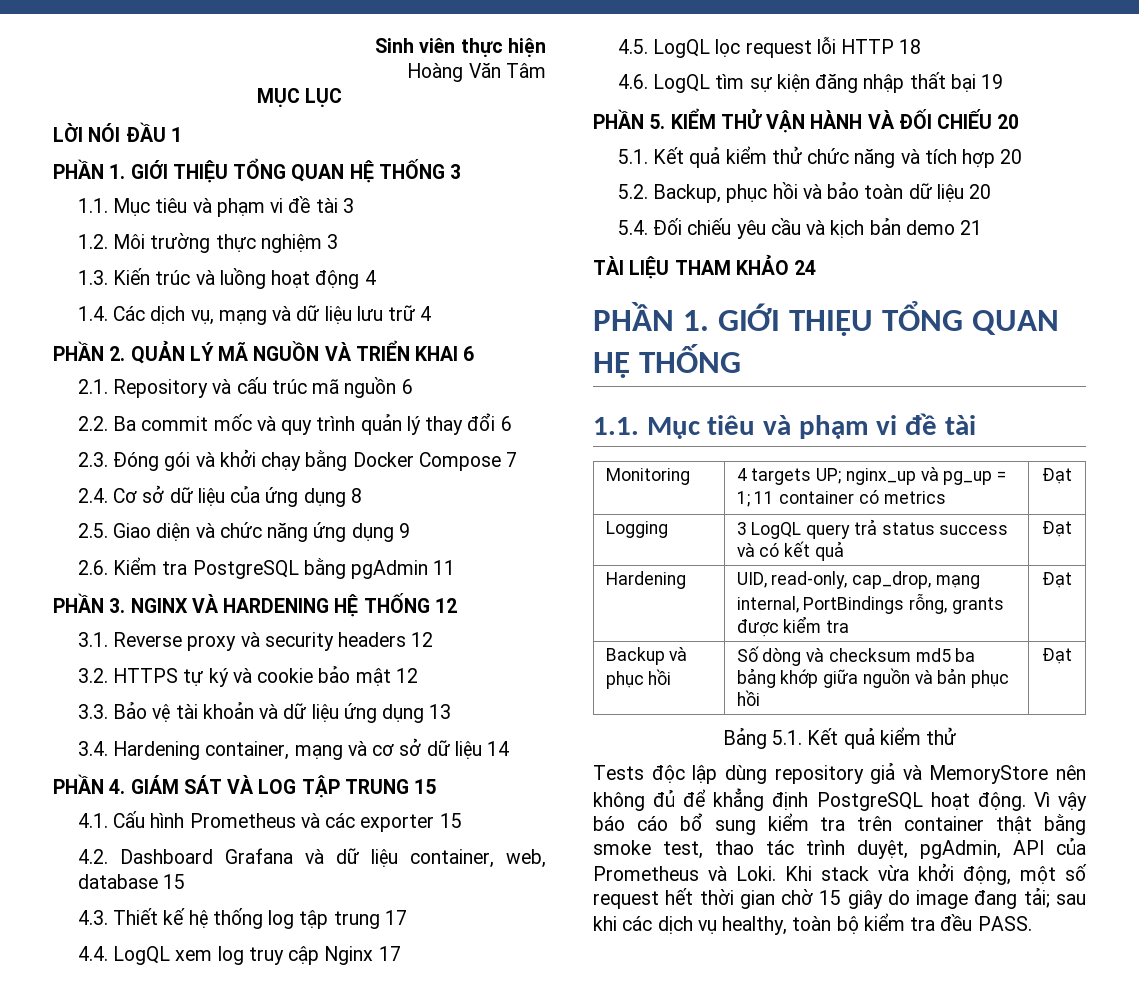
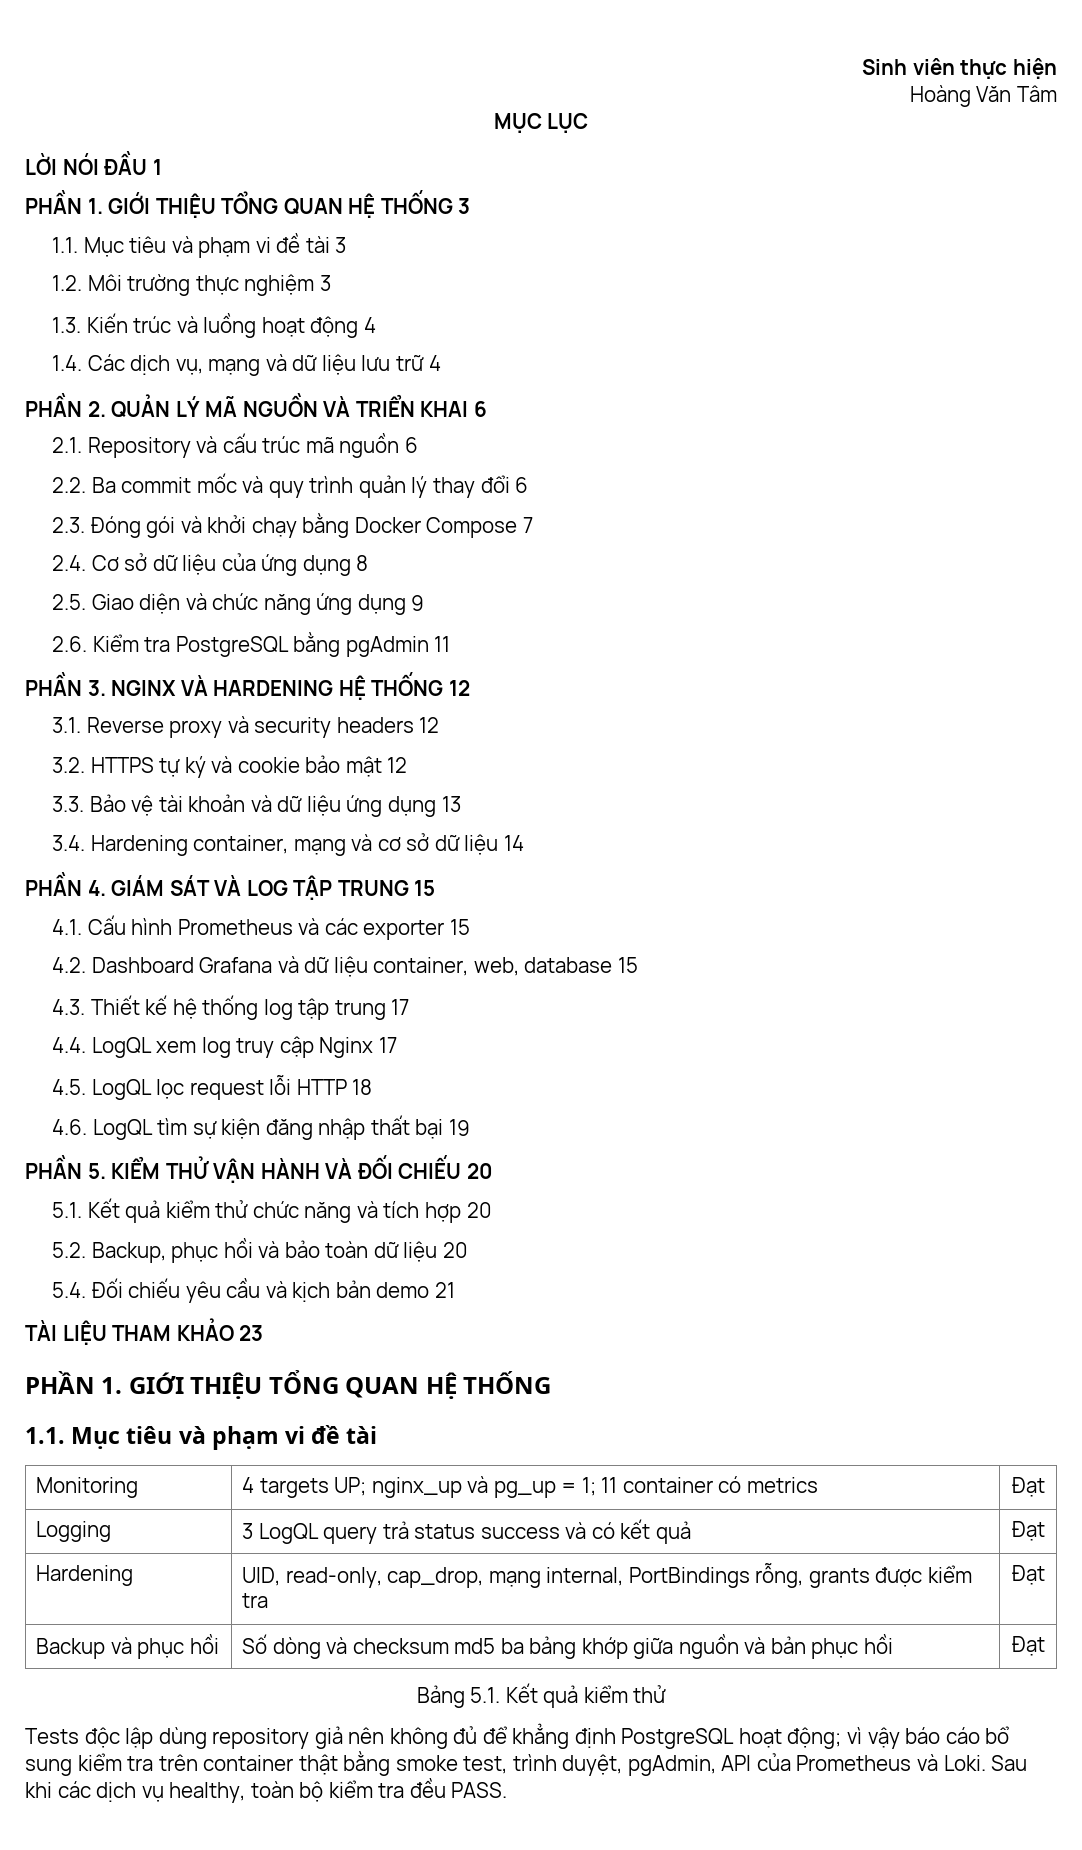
- TÀI LIỆU THAM KHẢO 24
+ TÀI LIỆU THAM KHẢO 23
- Tests độc lập dùng repository giả và MemoryStore nên không đủ để khẳng định PostgreSQL hoạt động. Vì vậy báo cáo bổ sung kiểm tra trên container thật bằng smoke test, thao tác trình duyệt, pgAdmin, API của Prometheus và Loki.
+ Tests độc lập dùng repository giả nên không đủ để khẳng định PostgreSQL hoạt động; vì vậy báo cáo bổ sung kiểm tra trên container thật bằng smoke test, trình duyệt, pgAdmin, API của Prometheus và Loki.
- Khi stack vừa khởi động, một số request hết thời gian chờ 15 giây do image đang tải; sau khi các dịch vụ healthy, toàn bộ kiểm tra đều PASS.
+ Sau khi các dịch vụ healthy, toàn bộ kiểm tra đều PASS.

